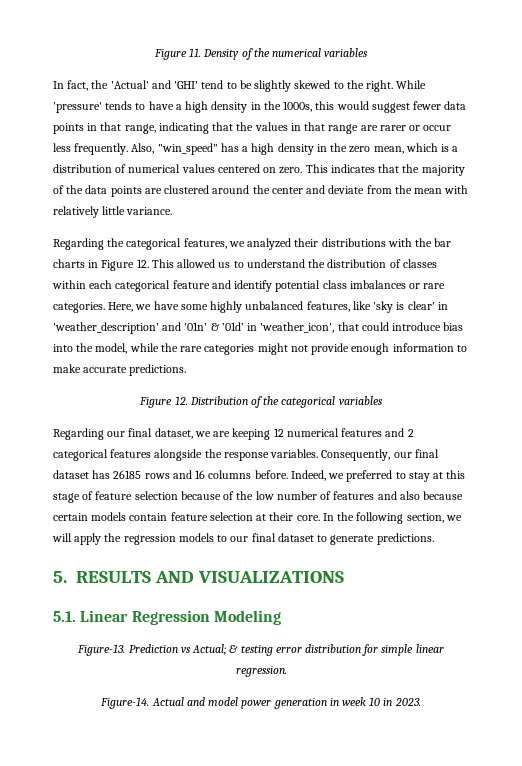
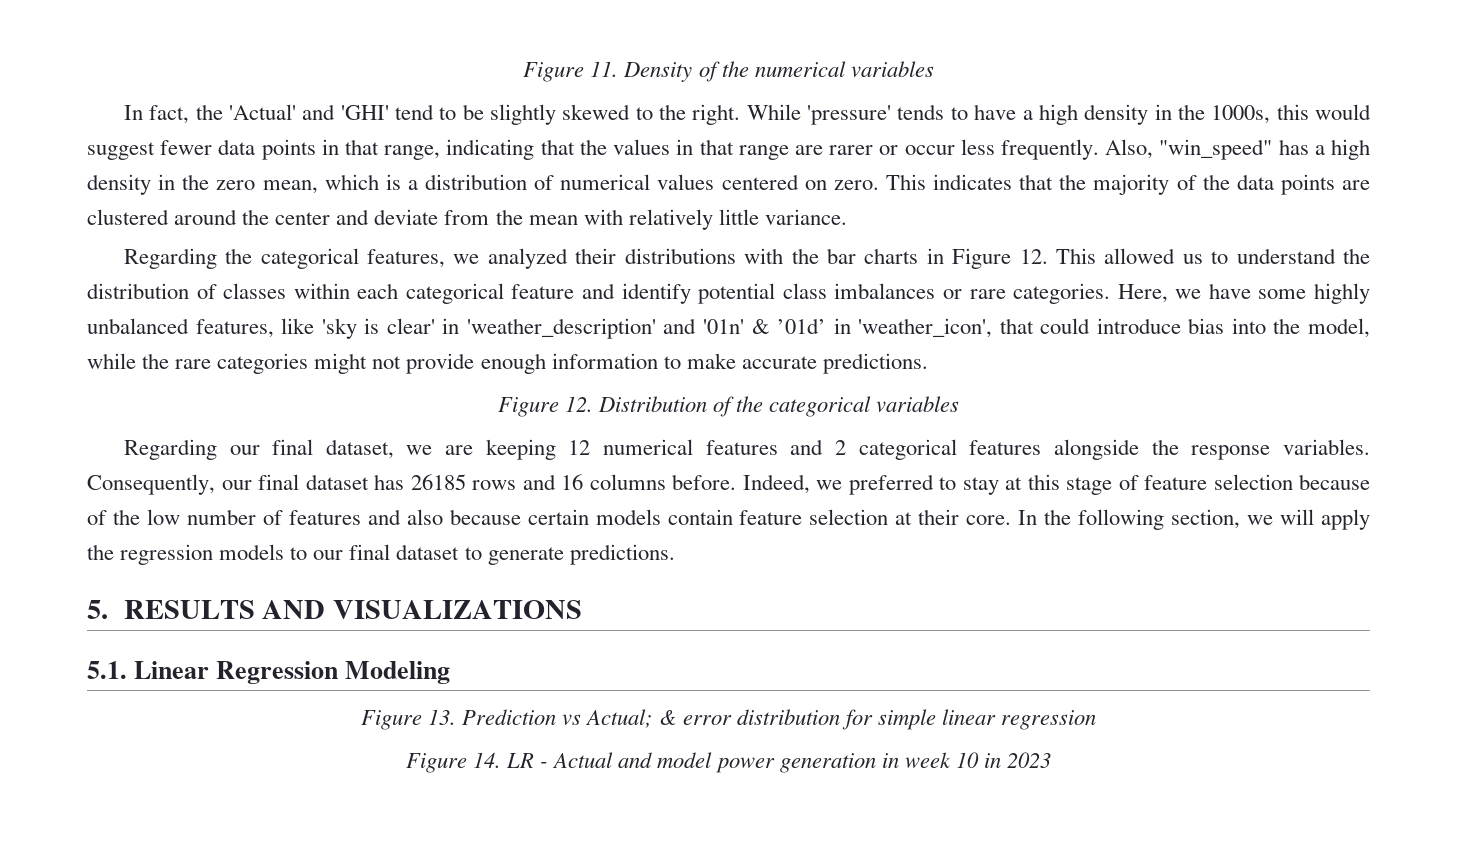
- Figure-13. Prediction vs Actual; & testing error distribution for simple linear regression.
- Figure-14. Actual and model power generation in week 10 in 2023.
+ Figure 13. Prediction vs Actual; & error distribution for simple linear regression
+ Figure 14. LR - Actual and model power generation in week 10 in 2023

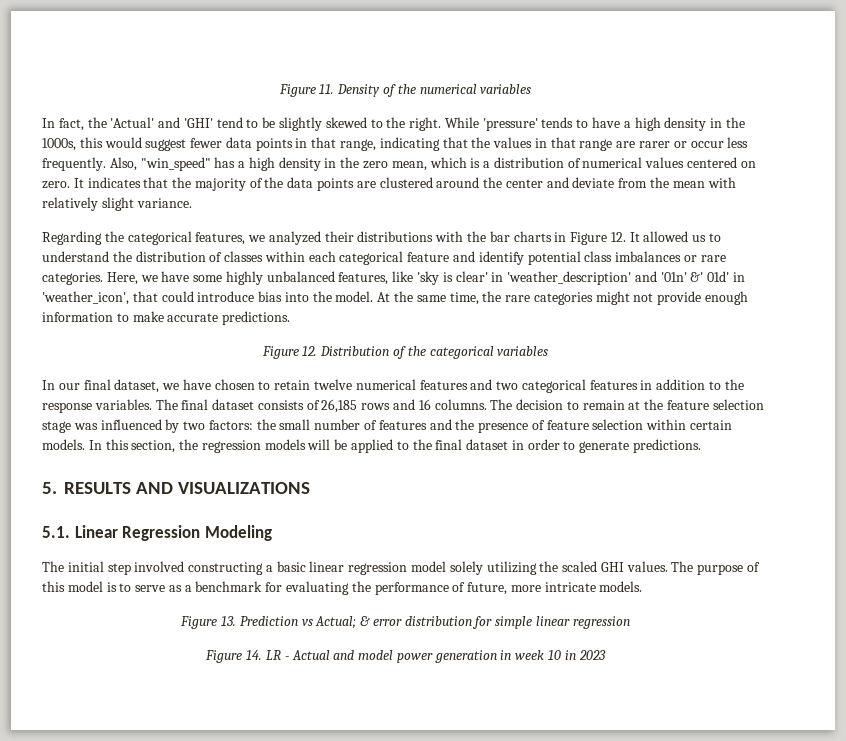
- This indicates that the majority of the data points are clustered around the center and deviate from the mean with relatively little variance.
+ It indicates that the majority of the data points are clustered around the center and deviate from the mean with relatively slight variance.
- Regarding the categorical features, we analyzed their distributions with the bar charts in Figure 12. This allowed us to understand the distribution of classes within each categorical feature and identify potential class imbalances or rare categories.
+ Regarding the categorical features, we analyzed their distributions with the bar charts in Figure 12. It allowed us to understand the distribution of classes within each categorical feature and identify potential class imbalances or rare categories.
- Here, we have some highly unbalanced features, like 'sky is clear' in 'weather_description' and '01n' & ’01d’ in 'weather_icon', that could introduce bias into the model, while the rare categories might not provide enough information to make accurate predictions.
+ Here, we have some highly unbalanced features, like 'sky is clear' in 'weather_description' and '01n' &' 01d' in 'weather_icon', that could introduce bias into the model. At the same time, the rare categories might not provide enough information to make accurate predictions.
- Regarding our final dataset, we are keeping 12 numerical features and 2 categorical features alongside the response variables. Consequently, our final dataset has 26185 rows and 16 columns before. Indeed, we preferred to stay at this stage of feature selection because of the low number of features and also because certain models contain feature selection at their core. In the following section, we will apply the regression models to our final dataset to generate predictions.
+ In our final dataset, we have chosen to retain twelve numerical features and two categorical features in addition to the response variables. The final dataset consists of 26,185 rows and 16 columns. The decision to remain at the feature selection stage was influenced by two factors: the small number of features and the presence of feature selection within certain models. In this section, the regression models will be applied to the final dataset in order to generate predictions.
+ The initial step involved constructing a basic linear regression model solely utilizing the scaled GHI values. The purpose of this model is to serve as a benchmark for evaluating the performance of future, more intricate models.

